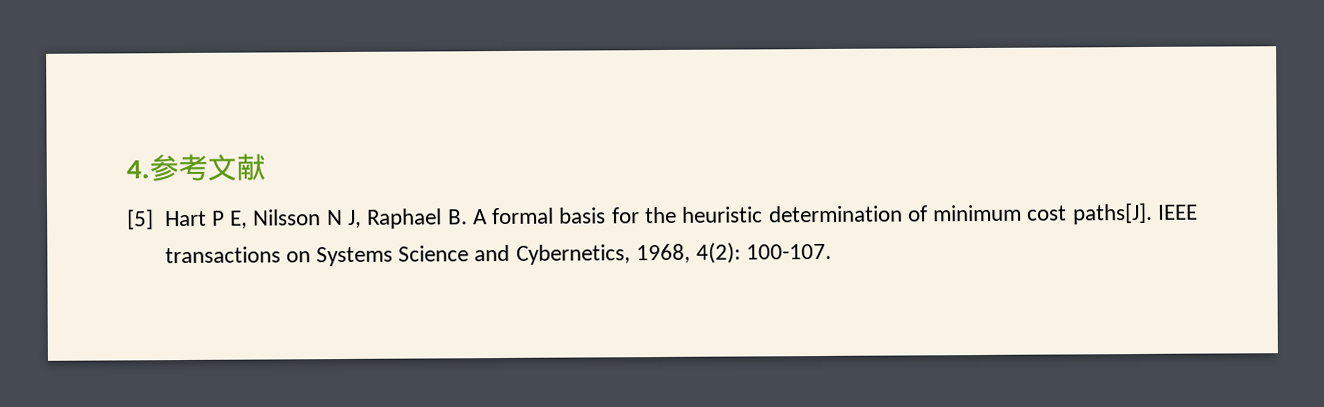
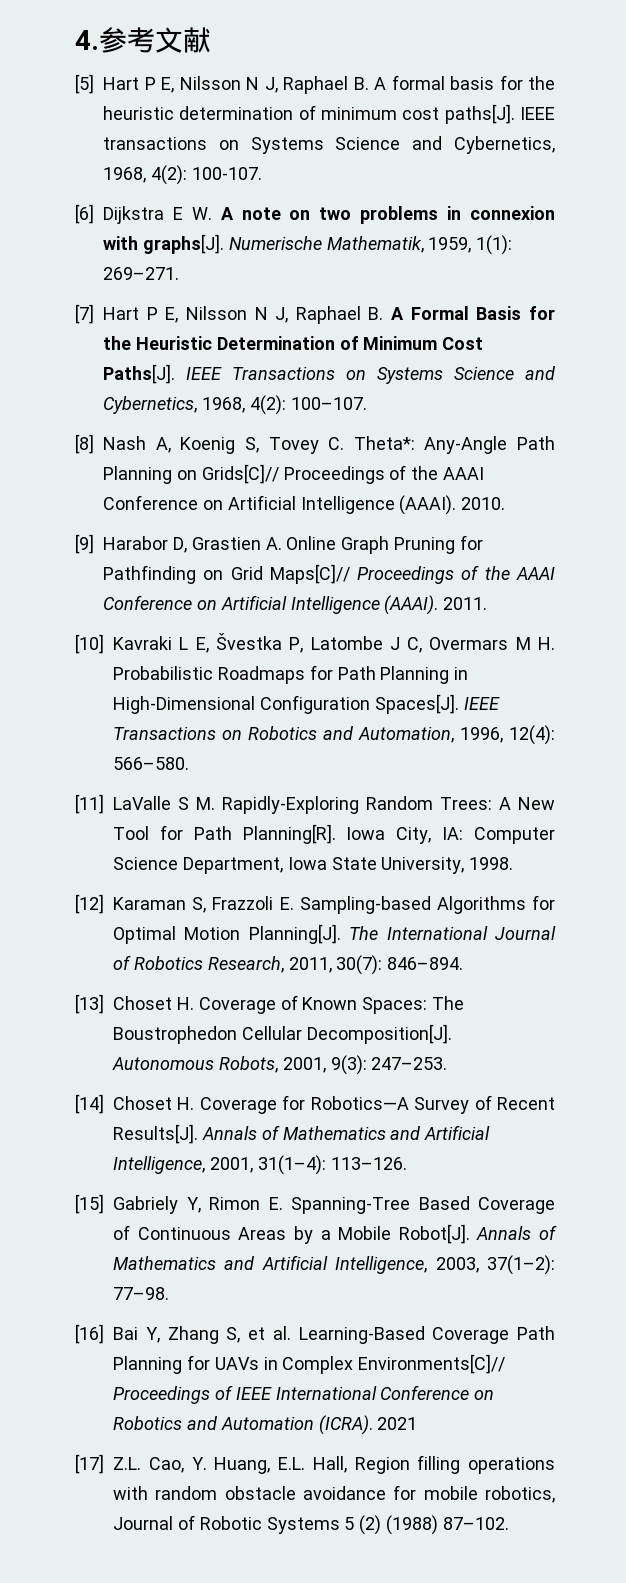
+ [6] Dijkstra E W. A note on two problems in connexion with graphs[J]. Numerische Mathematik, 1959, 1(1): 269–271.
+ [7] Hart P E, Nilsson N J, Raphael B. A Formal Basis for the Heuristic Determination of Minimum Cost Paths[J]. IEEE Transactions on Systems Science and Cybernetics, 1968, 4(2): 100–107.
+ [8] Nash A, Koenig S, Tovey C. Theta*: Any-Angle Path Planning on Grids[C]// Proceedings of the AAAI Conference on Artificial Intelligence (AAAI). 2010.
+ [9] Harabor D, Grastien A. Online Graph Pruning for Pathfinding on Grid Maps[C]// Proceedings of the AAAI Conference on Artificial Intelligence (AAAI). 2011.
+ [10] Kavraki L E, Švestka P, Latombe J C, Overmars M H. Probabilistic Roadmaps for Path Planning in High-Dimensional Configuration Spaces[J]. IEEE Transactions on Robotics and Automation, 1996, 12(4): 566–580.
+ [11] LaValle S M. Rapidly-Exploring Random Trees: A New Tool for Path Planning[R]. Iowa City, IA: Computer Science Department, Iowa State University, 1998.
+ [12] Karaman S, Frazzoli E. Sampling-based Algorithms for Optimal Motion Planning[J]. The International Journal of Robotics Research, 2011, 30(7): 846–894.
+ [13] Choset H. Coverage of Known Spaces: The Boustrophedon Cellular Decomposition[J]. Autonomous Robots, 2001, 9(3): 247–253.
+ [14] Choset H. Coverage for Robotics—A Survey of Recent Results[J]. Annals of Mathematics and Artificial Intelligence, 2001, 31(1–4): 113–126.
+ [15] Gabriely Y, Rimon E. Spanning-Tree Based Coverage of Continuous Areas by a Mobile Robot[J]. Annals of Mathematics and Artificial Intelligence, 2003, 37(1–2): 77–98.
+ [16] Bai Y, Zhang S, et al. Learning-Based Coverage Path Planning for UAVs in Complex Environments[C]// Proceedings of IEEE International Conference on Robotics and Automation (ICRA). 2021
+ [17] Z.L. Cao, Y. Huang, E.L. Hall, Region filling operations with random obstacle avoidance for mobile robotics, Journal of Robotic Systems 5 (2) (1988) 87–102.

